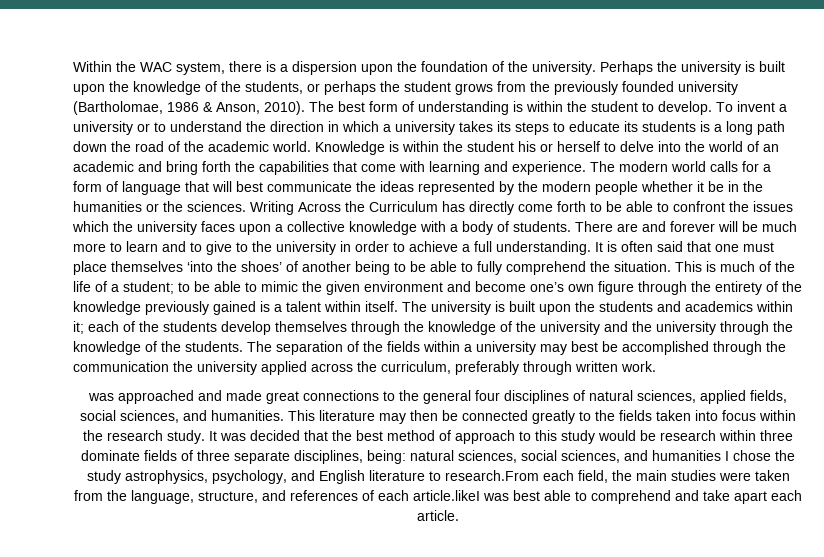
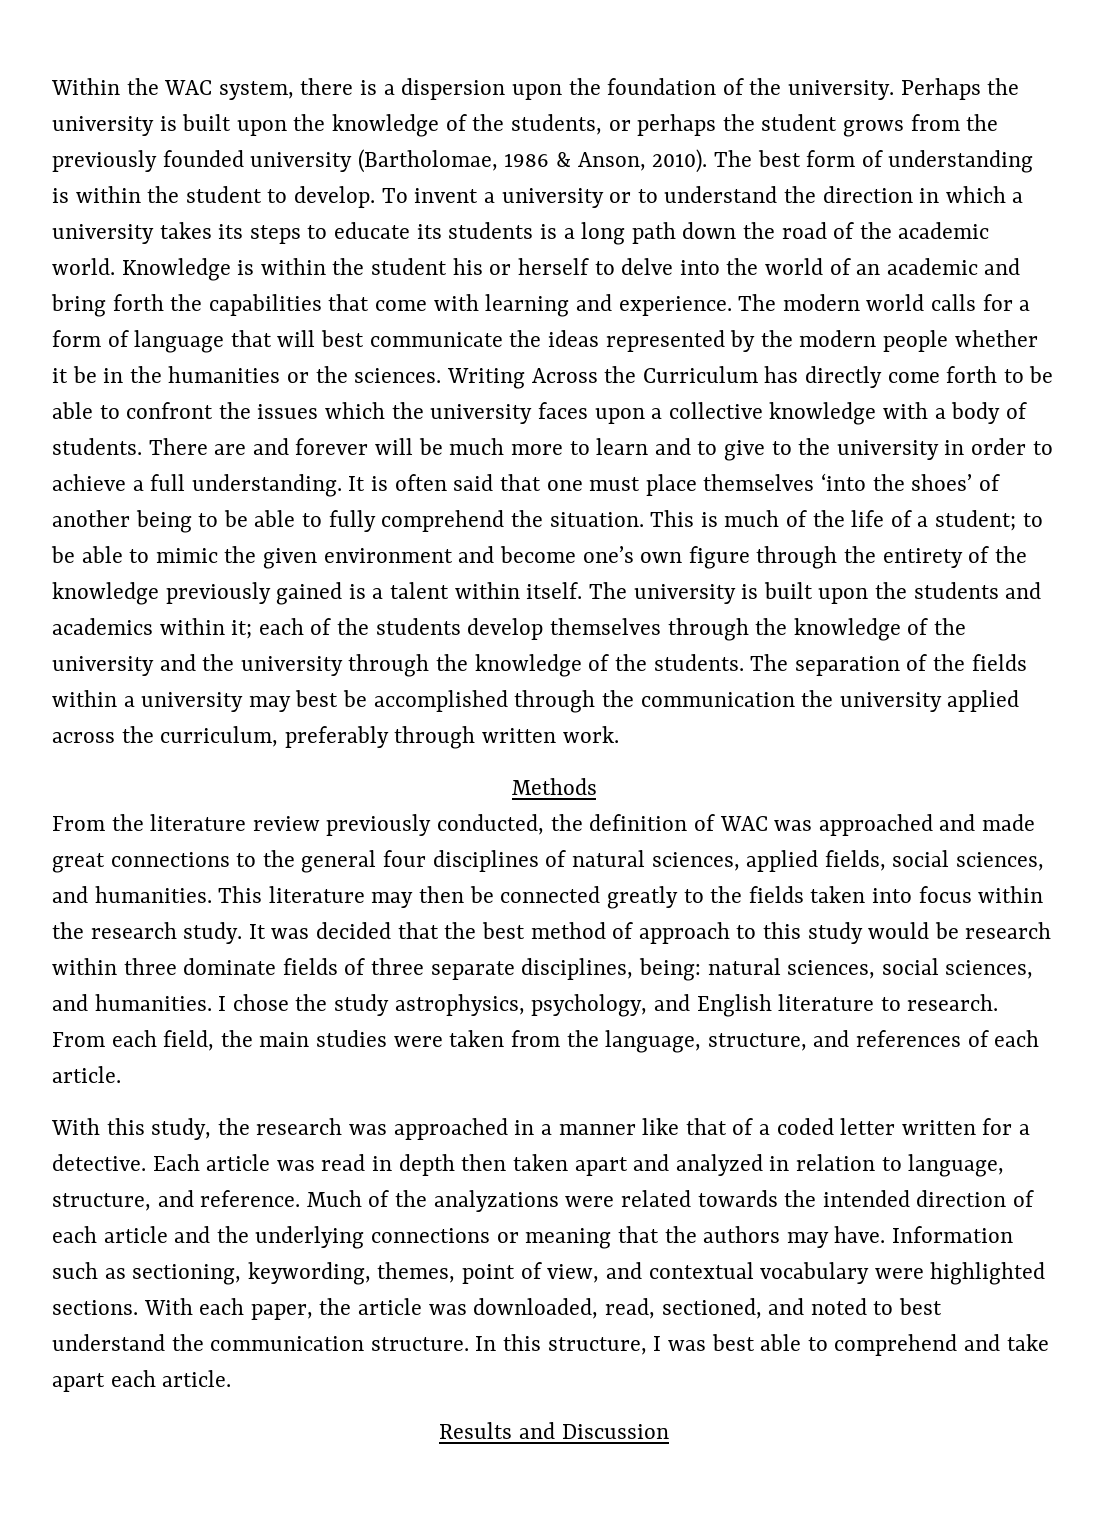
- was approached and made great connections to the general four disciplines of natural sciences, applied fields, social sciences, and humanities.
+ Methods
+ From the literature review previously conducted, the definition of WAC was approached and made great connections to the general four disciplines of natural sciences, applied fields, social sciences, and humanities.
- natural sciences, social sciences, and humanities I chose the study astrophysics, psychology, and English literature to research.From each field, the main studies were taken from the language, structure, and references of each article.likeI was best able to comprehend and take apart each article.
+ natural sciences, social sciences, and humanities. I chose the study astrophysics, psychology, and English literature to research. From each field, the main studies were taken from the language, structure, and references of each article.
+ With this study, the research was approached in a manner like that of a coded letter written for a detective. Each article was read in depth then taken apart and analyzed in relation to language, structure, and reference. Much of the analyzations were related towards the intended direction of each article and the underlying connections or meaning that the authors may have. Information such as sectioning, keywording, themes, point of view, and contextual vocabulary were highlighted sections. With each paper, the article was downloaded, read, sectioned, and noted to best understand the communication structure. In this structure, I was best able to comprehend and take apart each article.
+ Results and Discussion

